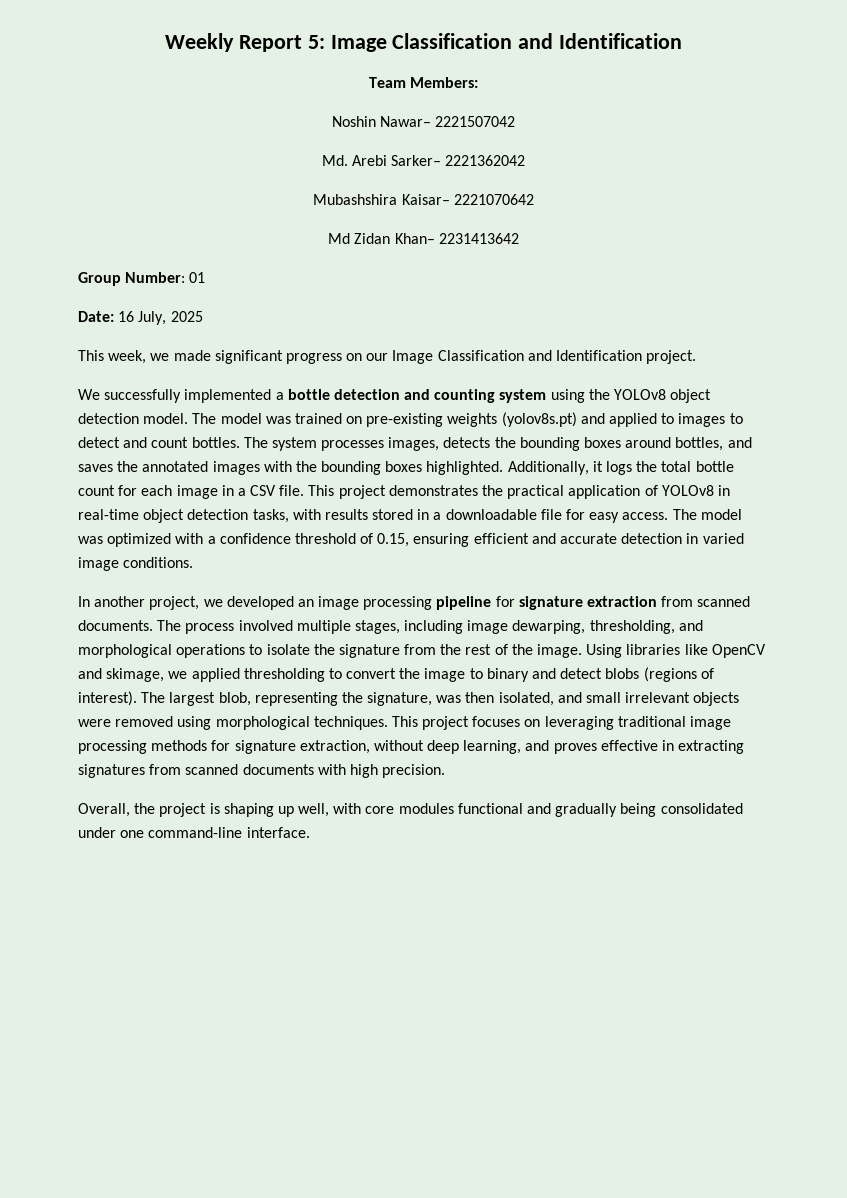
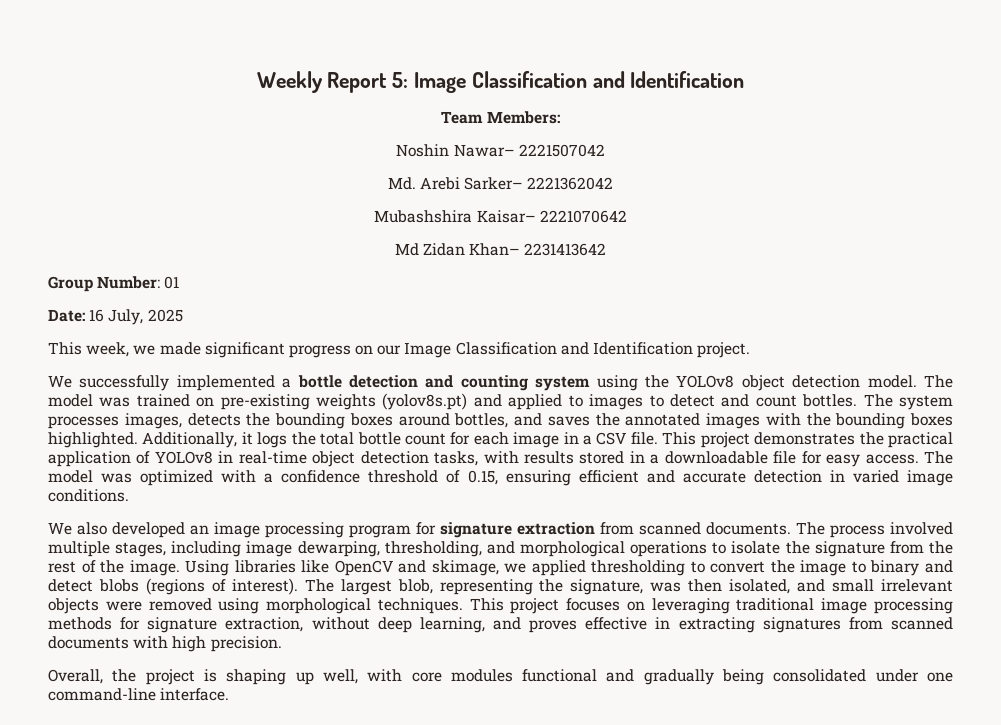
- In another project, we developed an image processing pipeline for signature extraction from scanned documents.
+ We also developed an image processing program for signature extraction from scanned documents.

